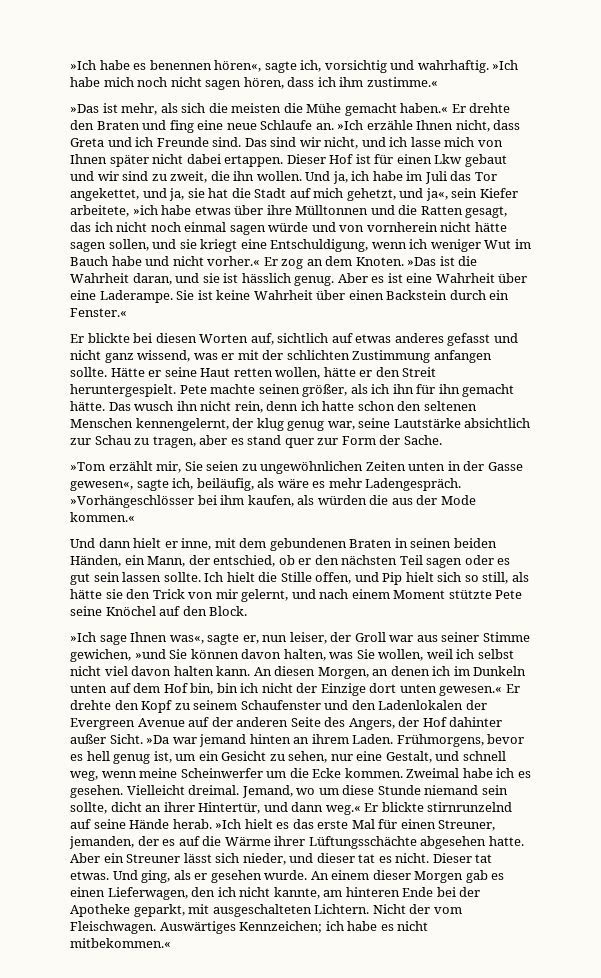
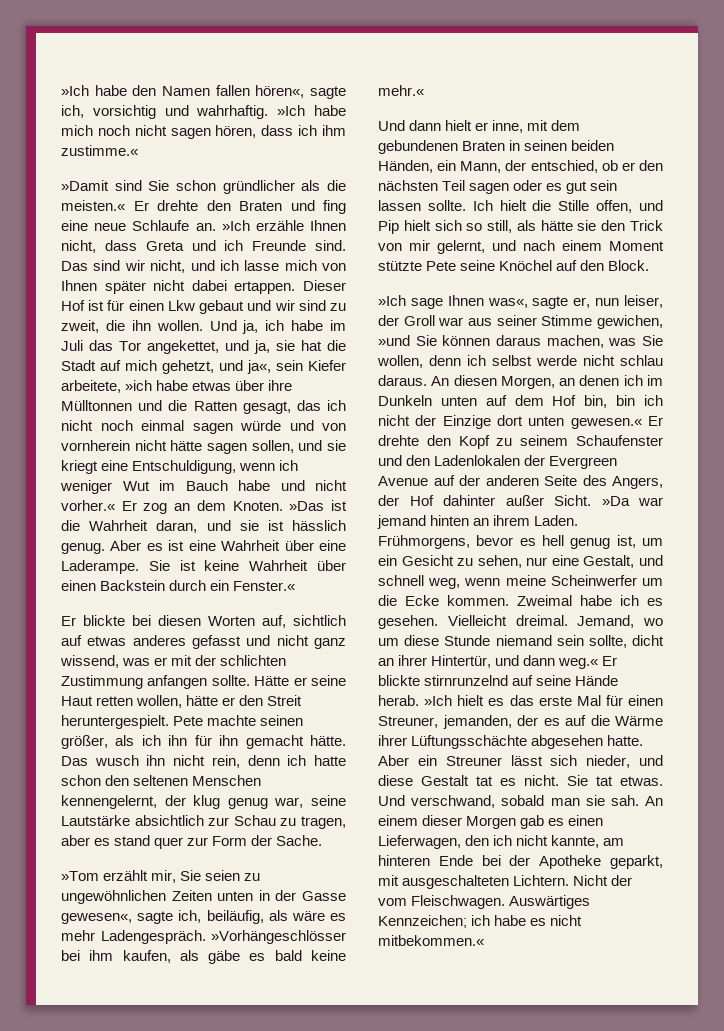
- »Ich habe es benennen hören«, sagte ich, vorsichtig und wahrhaftig. »Ich habe mich noch nicht sagen hören, dass ich ihm zustimme.«
+ »Ich habe den Namen fallen hören«, sagte ich, vorsichtig und wahrhaftig. »Ich habe mich noch nicht sagen hören, dass ich ihm zustimme.«
- »Das ist mehr, als sich die meisten die Mühe gemacht haben.« Er drehte den Braten und fing eine neue Schlaufe an. »Ich erzähle Ihnen nicht, dass Greta und ich Freunde sind.
+ »Damit sind Sie schon gründlicher als die meisten.« Er drehte den Braten und fing eine neue Schlaufe an. »Ich erzähle Ihnen nicht, dass Greta und ich Freunde sind.
- »Tom erzählt mir, Sie seien zu ungewöhnlichen Zeiten unten in der Gasse gewesen«, sagte ich, beiläufig, als wäre es mehr Ladengespräch. »Vorhängeschlösser bei ihm kaufen, als würden die aus der Mode kommen.«
+ »Tom erzählt mir, Sie seien zu ungewöhnlichen Zeiten unten in der Gasse gewesen«, sagte ich, beiläufig, als wäre es mehr Ladengespräch. »Vorhängeschlösser bei ihm kaufen, als gäbe es bald keine mehr.«
- »Ich sage Ihnen was«, sagte er, nun leiser, der Groll war aus seiner Stimme gewichen, »und Sie können davon halten, was Sie wollen, weil ich selbst nicht viel davon halten kann.
+ »Ich sage Ihnen was«, sagte er, nun leiser, der Groll war aus seiner Stimme gewichen, »und Sie können daraus machen, was Sie wollen, denn ich selbst werde nicht schlau daraus.
- Aber ein Streuner lässt sich nieder, und dieser tat es nicht.
+ Aber ein Streuner lässt sich nieder, und diese Gestalt tat es nicht.
- Dieser tat etwas.
+ Sie tat etwas.
- Und ging, als er gesehen wurde.
+ Und verschwand, sobald man sie sah.

